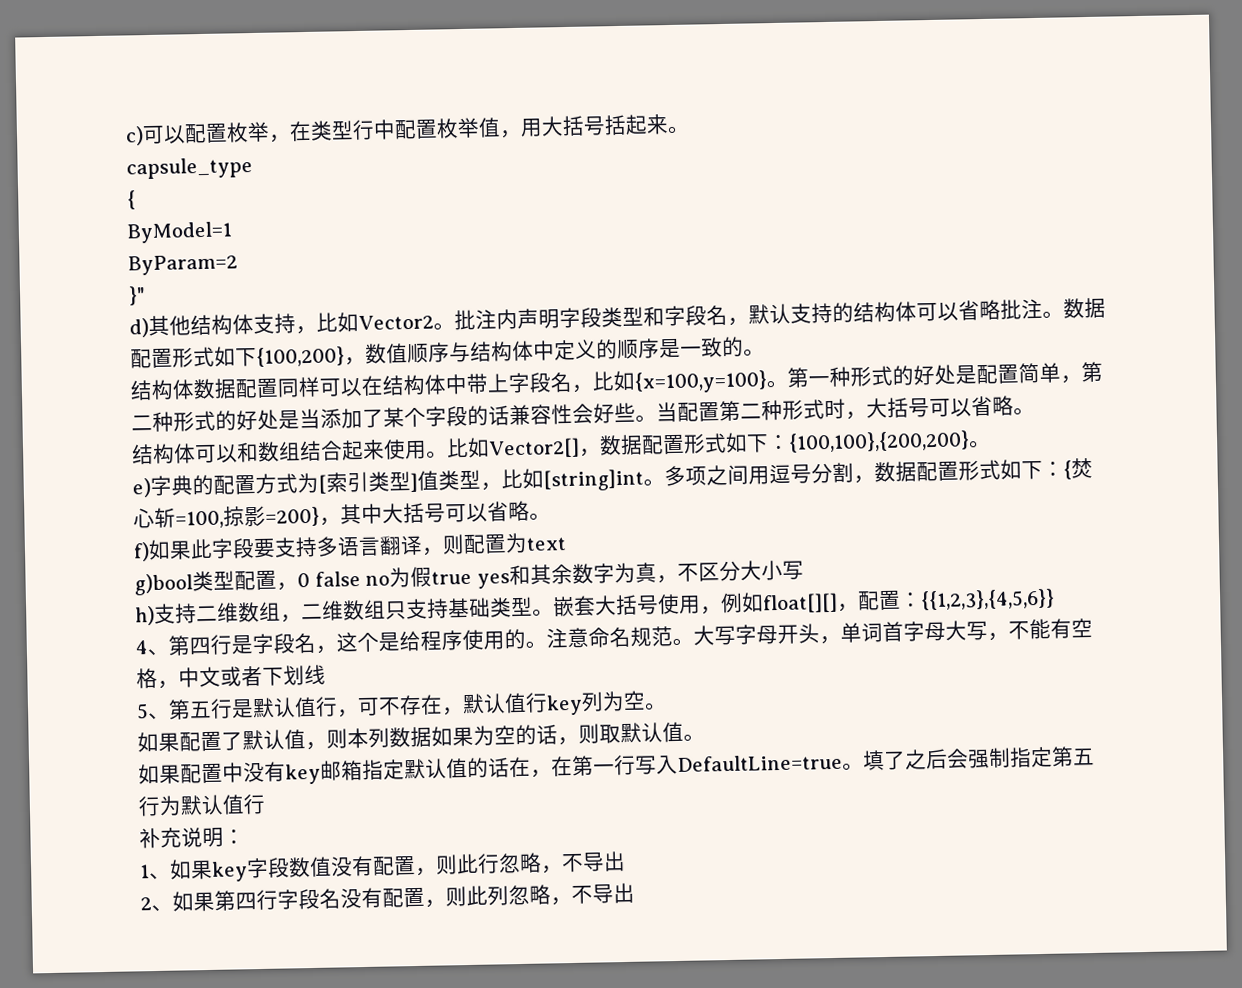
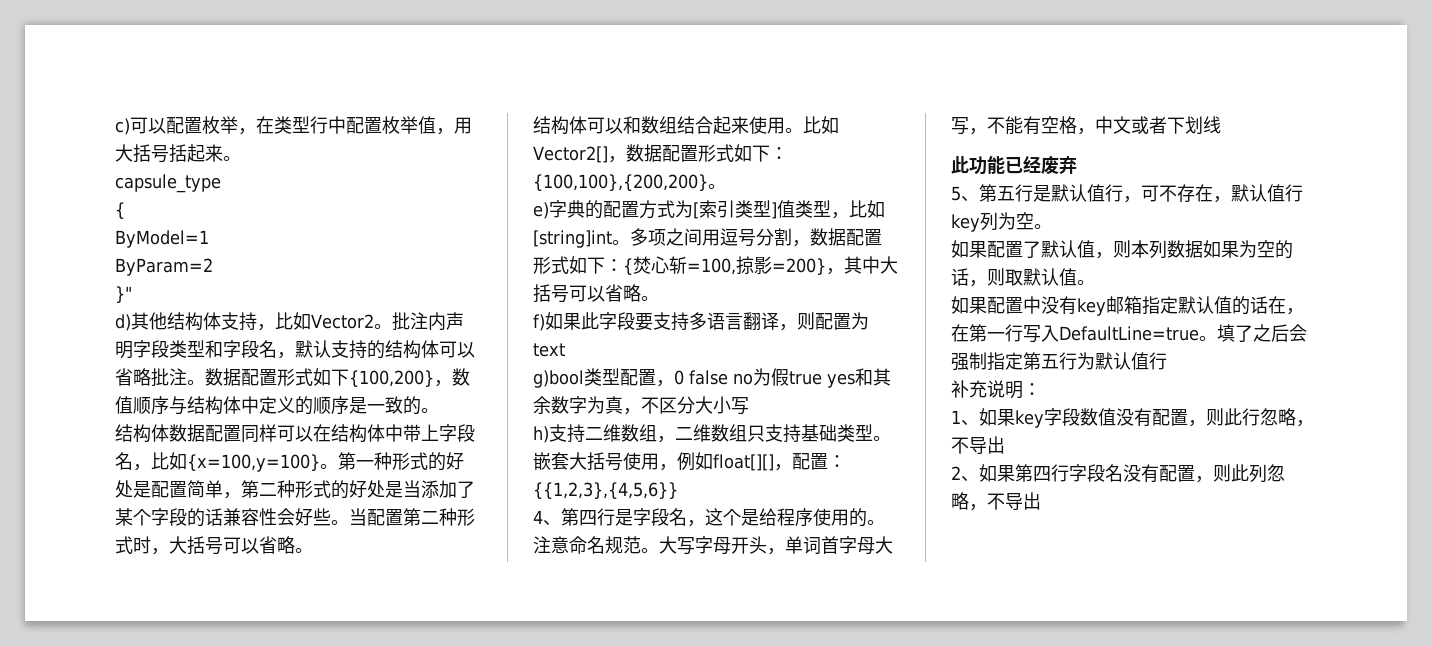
+ 此功能已经废弃

